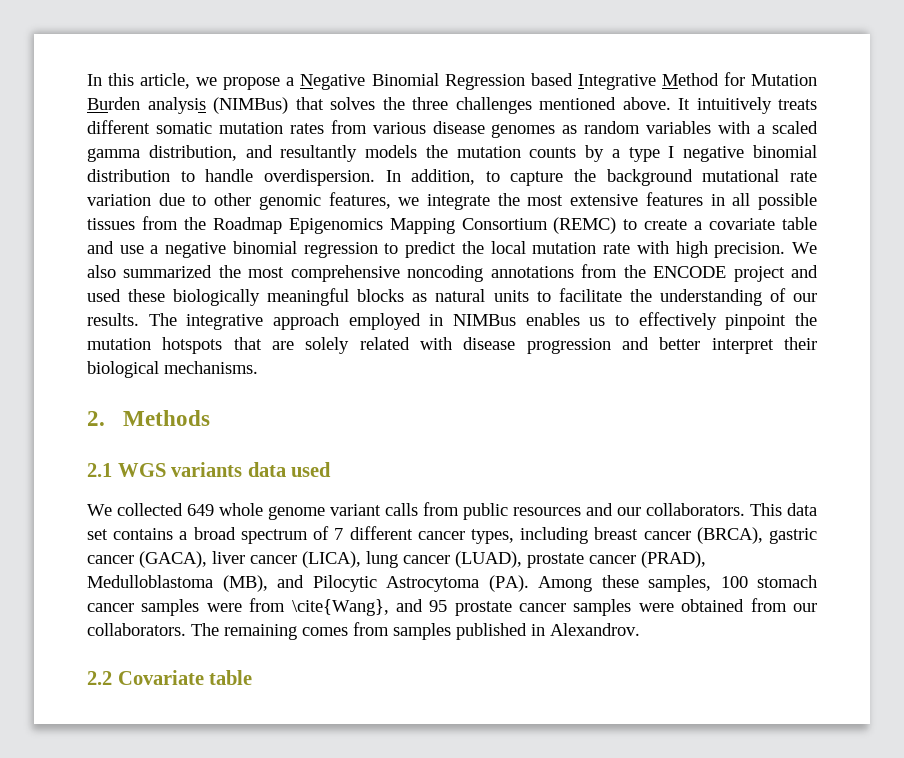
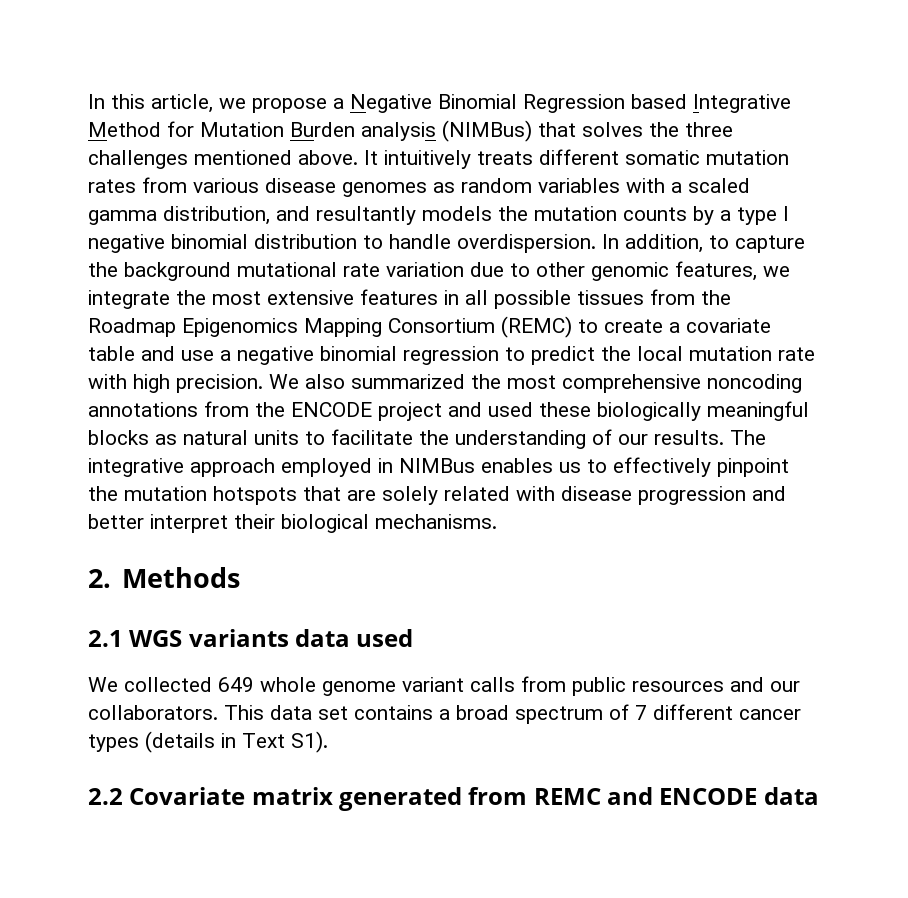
- This data set contains a broad spectrum of 7 different cancer types, including breast cancer (BRCA), gastric cancer (GACA), liver cancer (LICA), lung cancer (LUAD), prostate cancer (PRAD), Medulloblastoma (MB), and Pilocytic Astrocytoma (PA). Among these samples, 100 stomach cancer samples were from \cite{Wang}, and 95 prostate cancer samples were obtained from our collaborators. The remaining comes from samples published in Alexandrov.
- 2.2 Covariate table
+ This data set contains a broad spectrum of 7 different cancer types (details in Text S1).
+ 2.2 Covariate matrix generated from REMC and ENCODE data

